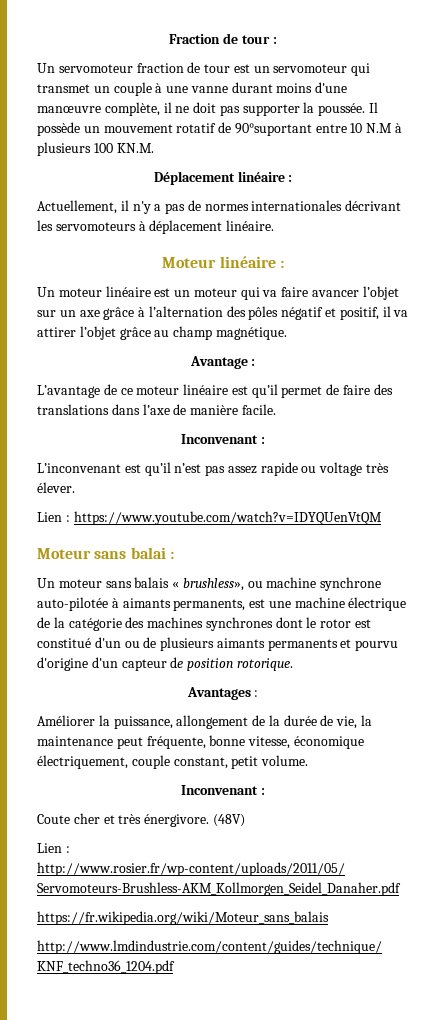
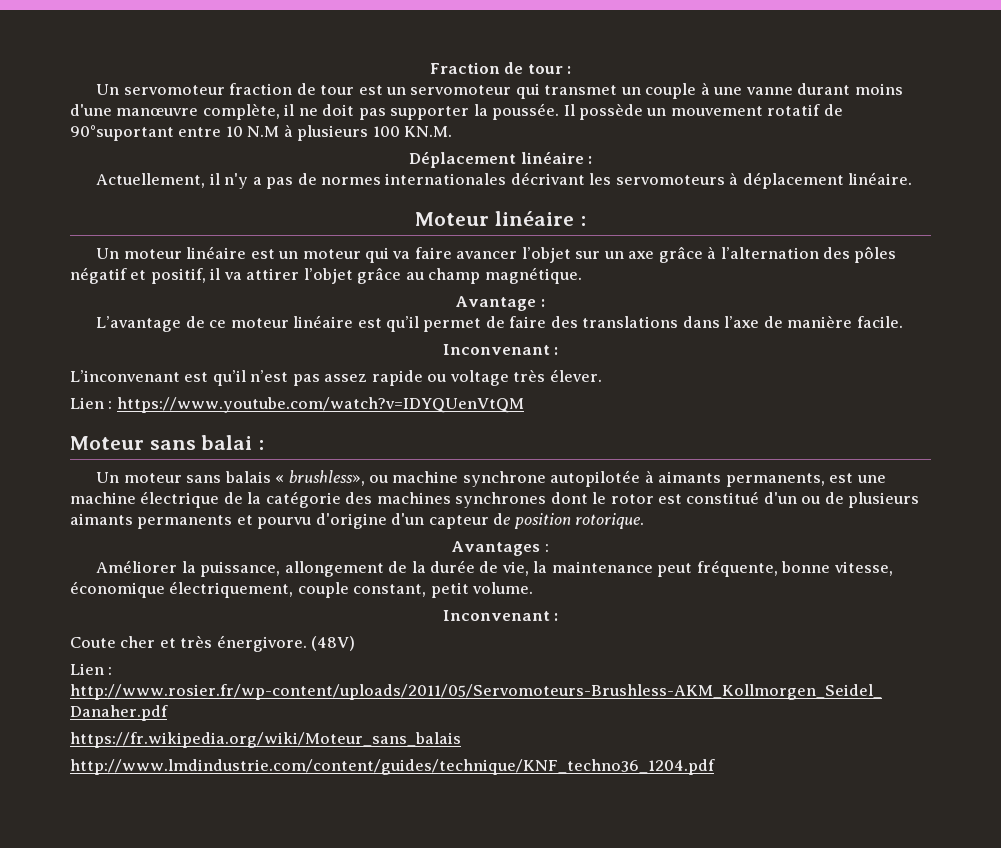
- Un moteur sans balais « brushless», ou machine synchrone auto-pilotée à aimants permanents, est une machine électrique de la catégorie des machines synchrones dont le rotor est constitué d'un ou de plusieurs aimants permanents et pourvu d'origine d'un capteur de position rotorique.
+ Un moteur sans balais « brushless», ou machine synchrone autopilotée à aimants permanents, est une machine électrique de la catégorie des machines synchrones dont le rotor est constitué d'un ou de plusieurs aimants permanents et pourvu d'origine d'un capteur de position rotorique.

